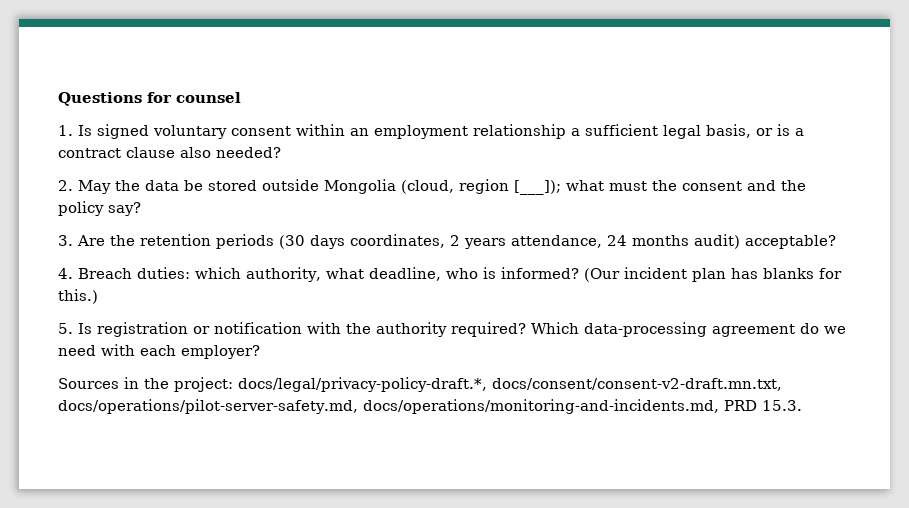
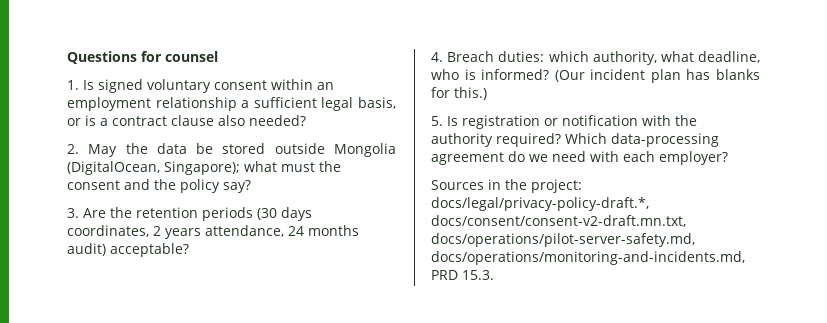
- 2. May the data be stored outside Mongolia (cloud, region [___]); what must the consent and the policy say?
+ 2. May the data be stored outside Mongolia (DigitalOcean, Singapore); what must the consent and the policy say?

